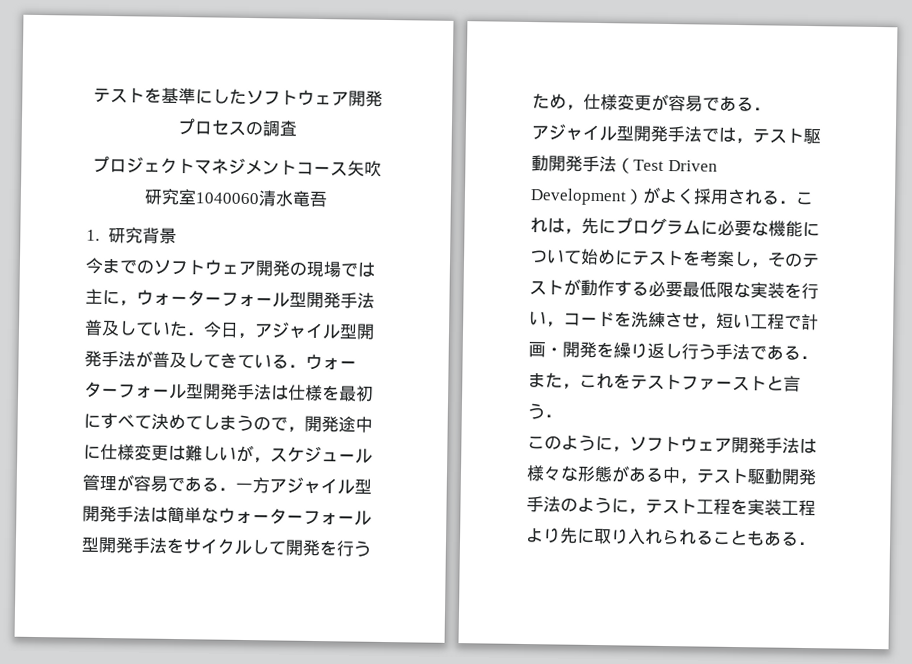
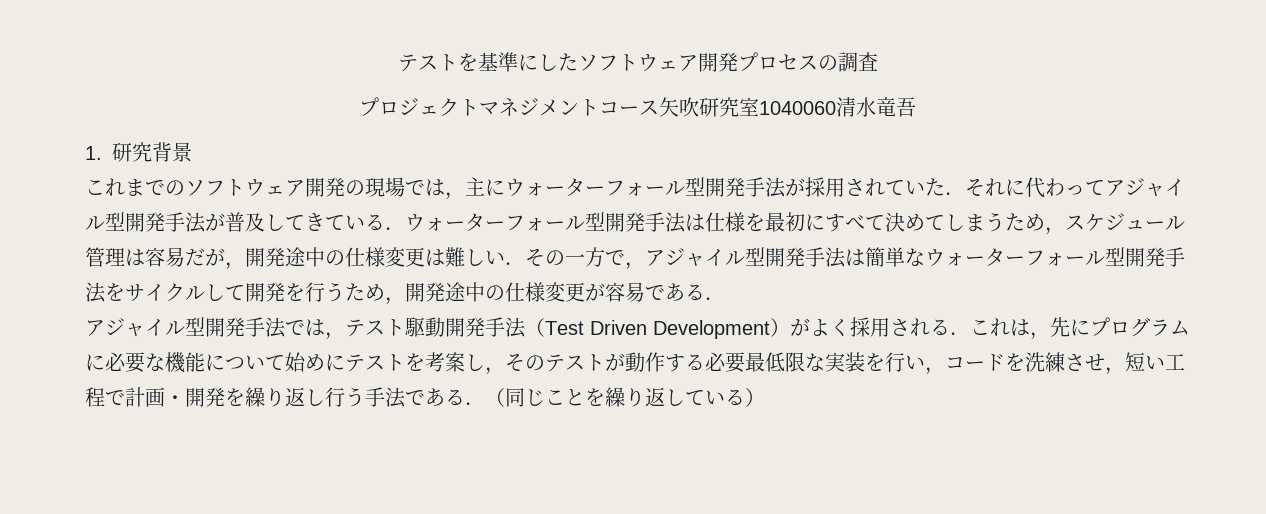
- 今までのソフトウェア開発の現場では主に，ウォーターフォール型開発手法普及していた．今日，アジャイル型開発手法が普及してきている．ウォーターフォール型開発手法は仕様を最初にすべて決めてしまうので，開発途中に仕様変更は難しいが，スケジュール管理が容易である．一方アジャイル型開発手法は簡単なウォーターフォール型開発手法をサイクルして開発を行うため，仕様変更が容易である．
+ これまでのソフトウェア開発の現場では，主にウォーターフォール型開発手法が採用されていた．それに代わってアジャイル型開発手法が普及してきている．ウォーターフォール型開発手法は仕様を最初にすべて決めてしまうため，スケジュール管理は容易だが，開発途中の仕様変更は難しい．その一方で，アジャイル型開発手法は簡単なウォーターフォール型開発手法をサイクルして開発を行うため，開発途中の仕様変更が容易である．
- アジャイル型開発手法では，テスト駆動開発手法（Test Driven Development）がよく採用される．これは，先にプログラムに必要な機能について始めにテストを考案し，そのテストが動作する必要最低限な実装を行い，コードを洗練させ，短い工程で計画・開発を繰り返し行う手法である．また，これをテストファーストと言う．
- このように，ソフトウェア開発手法は様々な形態がある中，テスト駆動開発手法のように，テスト工程を実装工程より先に取り入れられることもある．
+ アジャイル型開発手法では，テスト駆動開発手法（Test Driven Development）がよく採用される．これは，先にプログラムに必要な機能について始めにテストを考案し，そのテストが動作する必要最低限な実装を行い，コードを洗練させ，短い工程で計画・開発を繰り返し行う手法である．（同じことを繰り返している）

